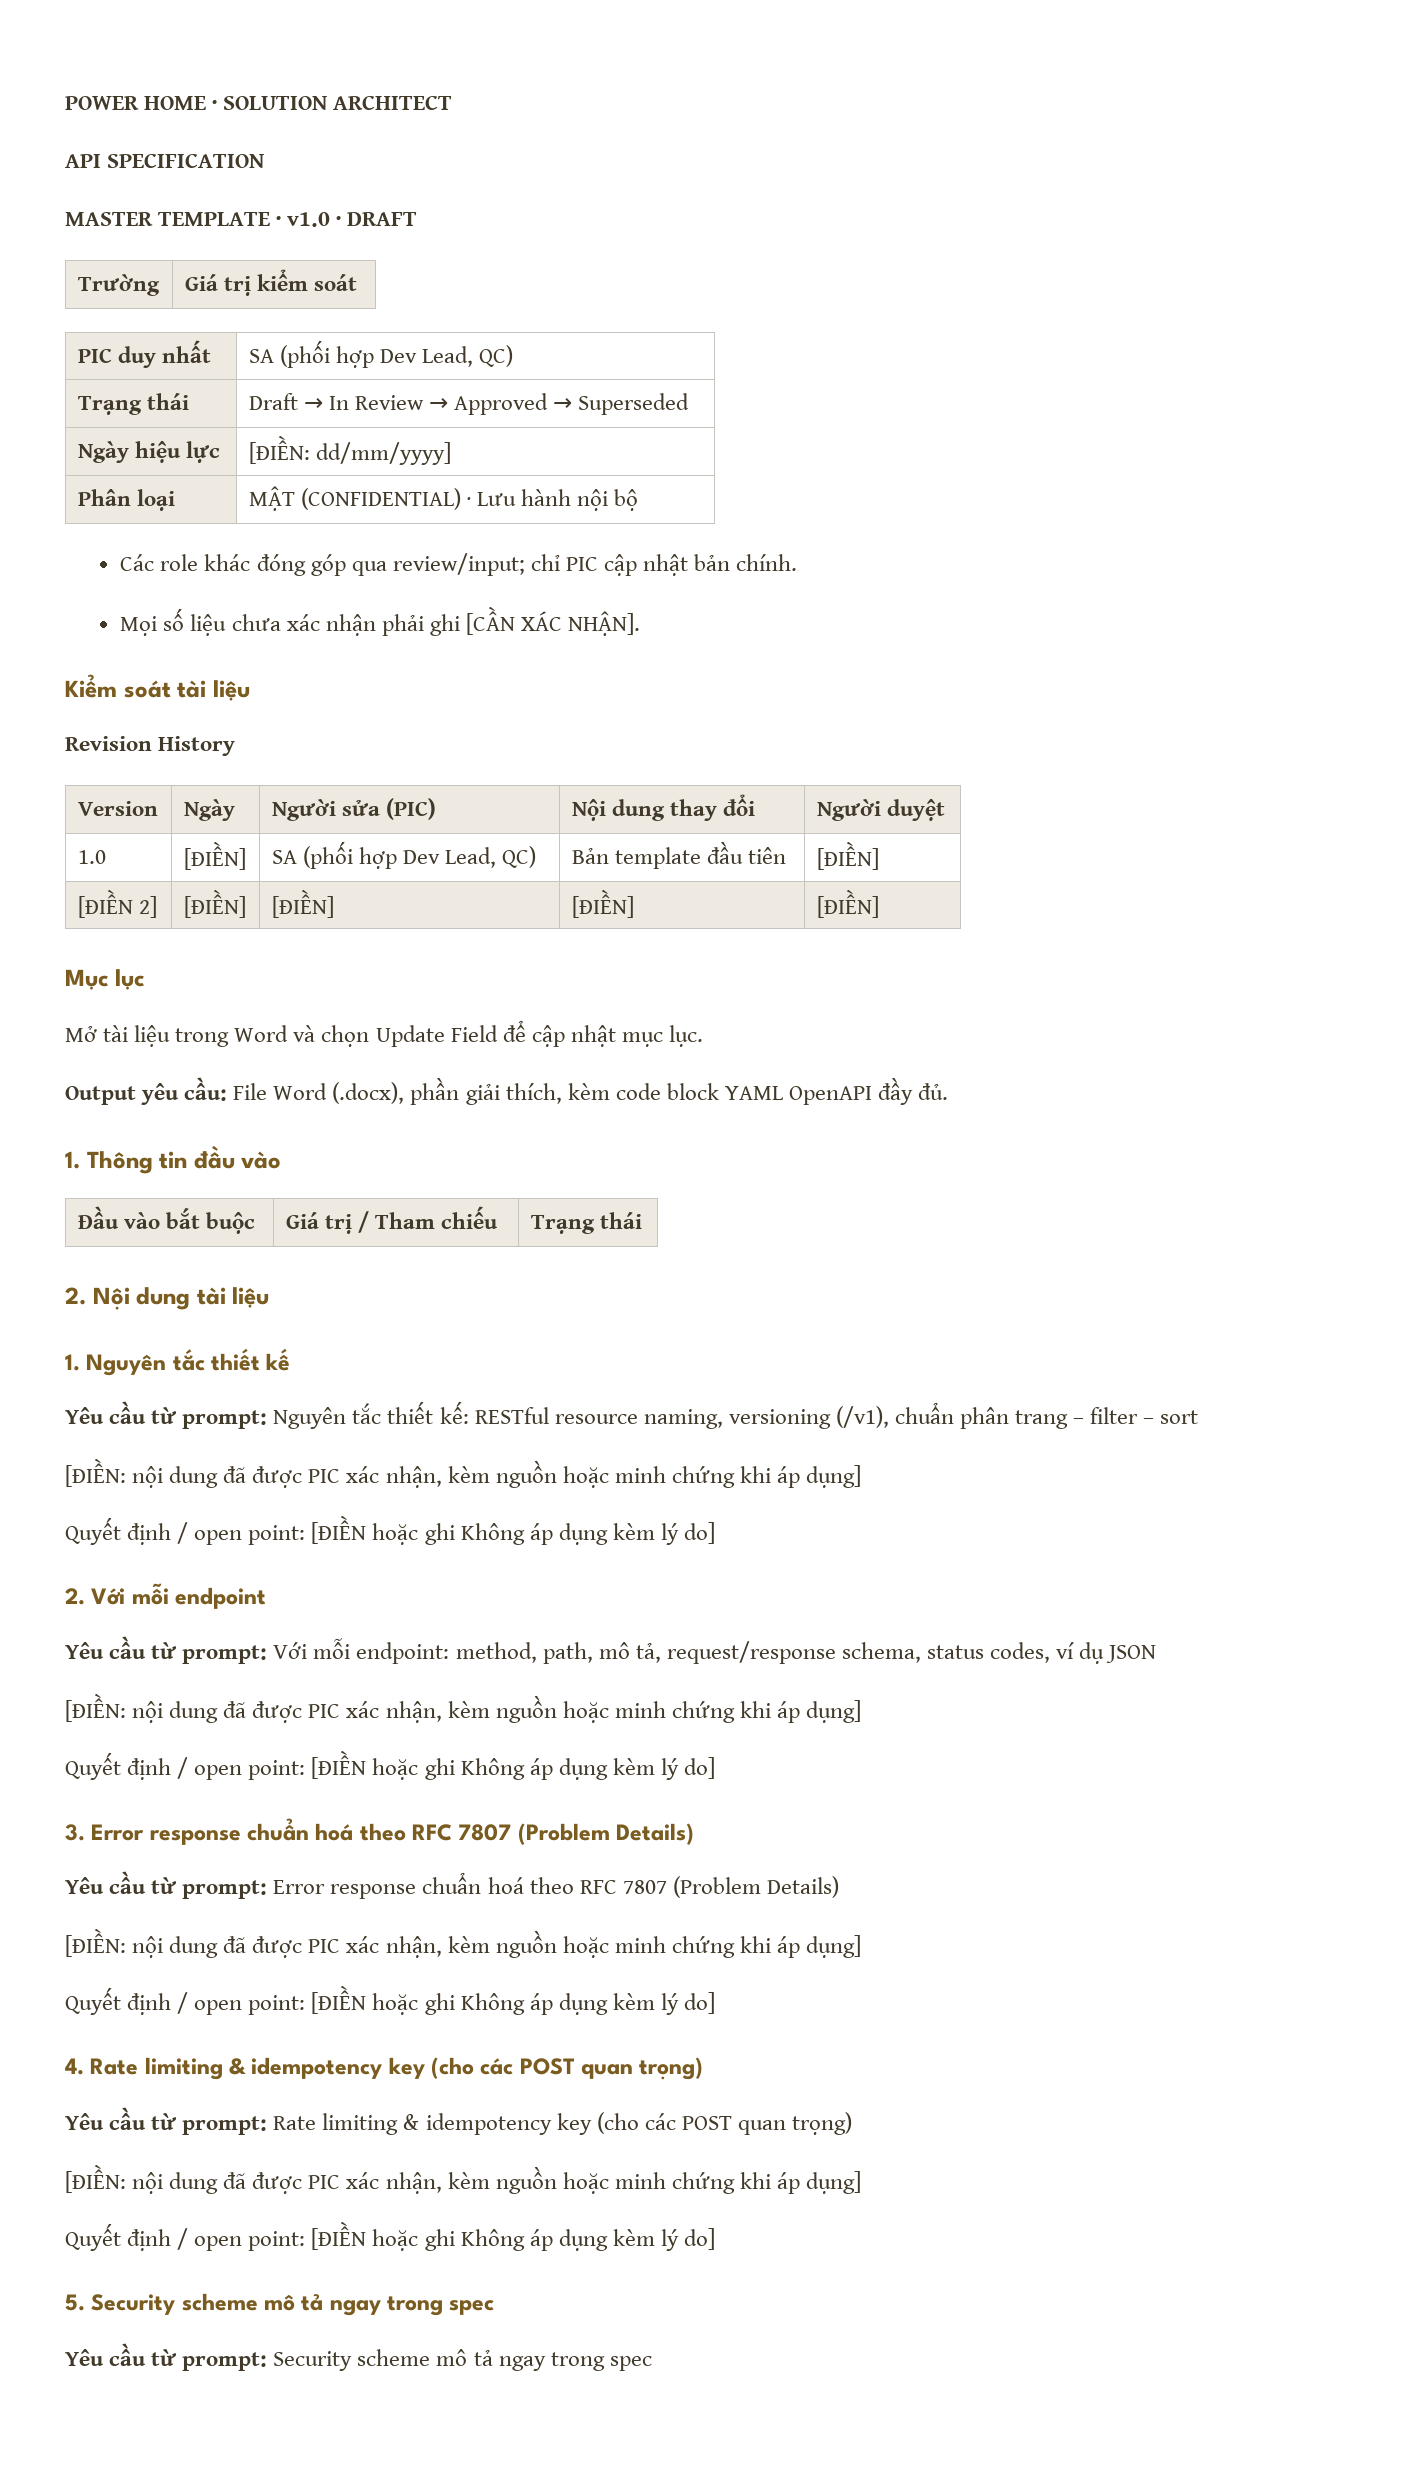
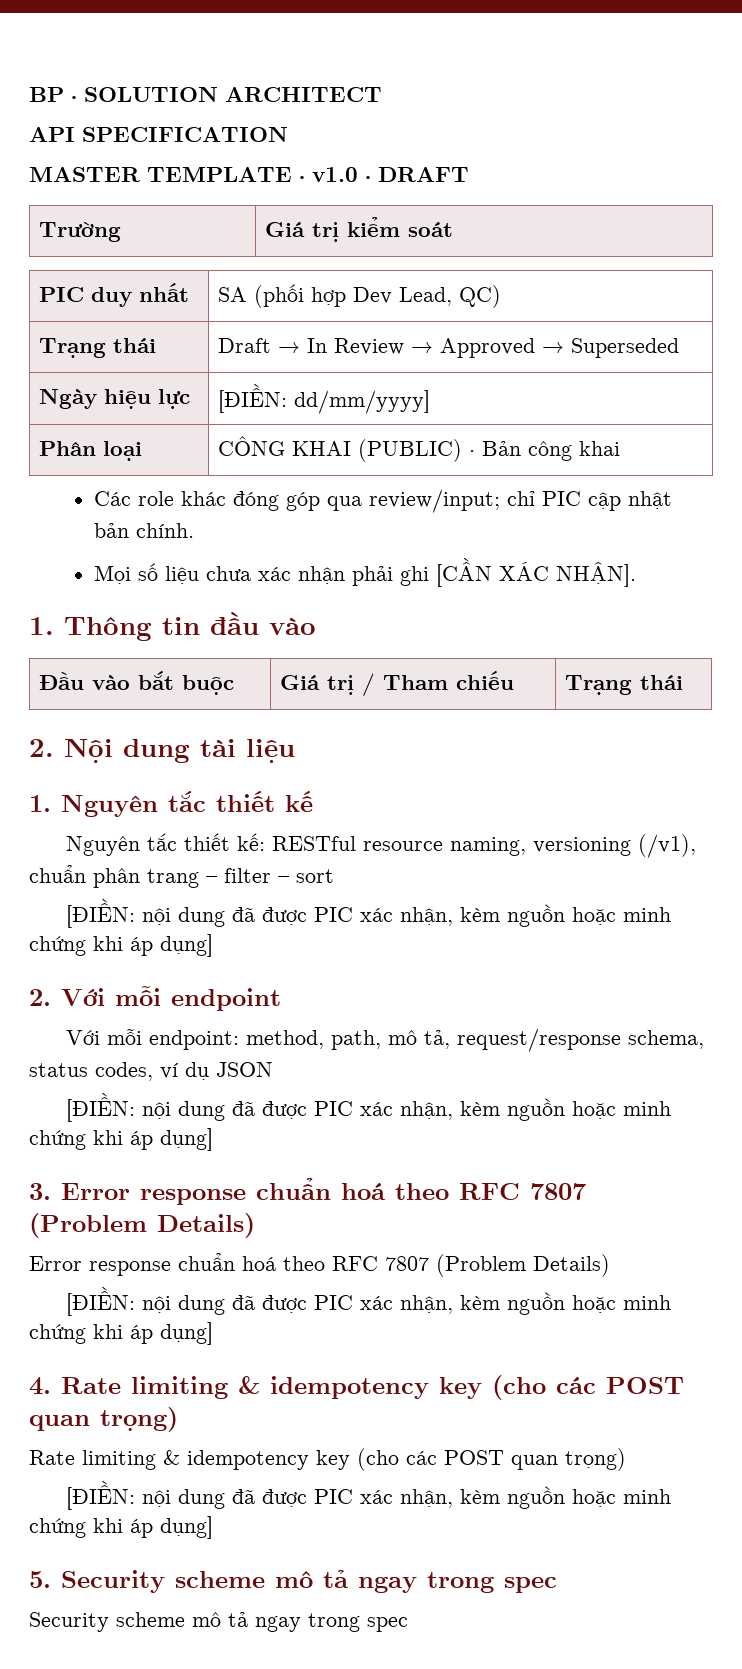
- POWER HOME · SOLUTION ARCHITECT
+ BP · SOLUTION ARCHITECT
- Phân loại | MẬT (CONFIDENTIAL) · Lưu hành nội bộ
+ Phân loại | CÔNG KHAI (PUBLIC) · Bản công khai
- Kiểm soát tài liệu
- Revision History
- Version | Ngày | Người sửa (PIC) | Nội dung thay đổi | Người duyệt
- 1.0 | [ĐIỀN] | SA (phối hợp Dev Lead, QC) | Bản template đầu tiên | [ĐIỀN]
- [ĐIỀN 2] | [ĐIỀN] | [ĐIỀN] | [ĐIỀN] | [ĐIỀN]
- Mục lục
- Mở tài liệu trong Word và chọn Update Field để cập nhật mục lục.
- Output yêu cầu: File Word (.docx), phần giải thích, kèm code block YAML OpenAPI đầy đủ.
- Yêu cầu từ prompt: Nguyên tắc thiết kế: RESTful resource naming, versioning (/v1), chuẩn phân trang – filter – sort
+ Nguyên tắc thiết kế: RESTful resource naming, versioning (/v1), chuẩn phân trang – filter – sort
  [ĐIỀN: nội dung đã được PIC xác nhận, kèm nguồn hoặc minh chứng khi áp dụng]
- Quyết định / open point: [ĐIỀN hoặc ghi Không áp dụng kèm lý do]
- Yêu cầu từ prompt: Với mỗi endpoint: method, path, mô tả, request/response schema, status codes, ví dụ JSON
+ Với mỗi endpoint: method, path, mô tả, request/response schema, status codes, ví dụ JSON
  [ĐIỀN: nội dung đã được PIC xác nhận, kèm nguồn hoặc minh chứng khi áp dụng]
- Quyết định / open point: [ĐIỀN hoặc ghi Không áp dụng kèm lý do]
  3. Error response chuẩn hoá theo RFC 7807 (Problem Details)
- Yêu cầu từ prompt: Error response chuẩn hoá theo RFC 7807 (Problem Details)
+ Error response chuẩn hoá theo RFC 7807 (Problem Details)
  [ĐIỀN: nội dung đã được PIC xác nhận, kèm nguồn hoặc minh chứng khi áp dụng]
- Quyết định / open point: [ĐIỀN hoặc ghi Không áp dụng kèm lý do]
  4. Rate limiting & idempotency key (cho các POST quan trọng)
- Yêu cầu từ prompt: Rate limiting & idempotency key (cho các POST quan trọng)
+ Rate limiting & idempotency key (cho các POST quan trọng)
  [ĐIỀN: nội dung đã được PIC xác nhận, kèm nguồn hoặc minh chứng khi áp dụng]
- Quyết định / open point: [ĐIỀN hoặc ghi Không áp dụng kèm lý do]
  5. Security scheme mô tả ngay trong spec
- Yêu cầu từ prompt: Security scheme mô tả ngay trong spec
+ Security scheme mô tả ngay trong spec

